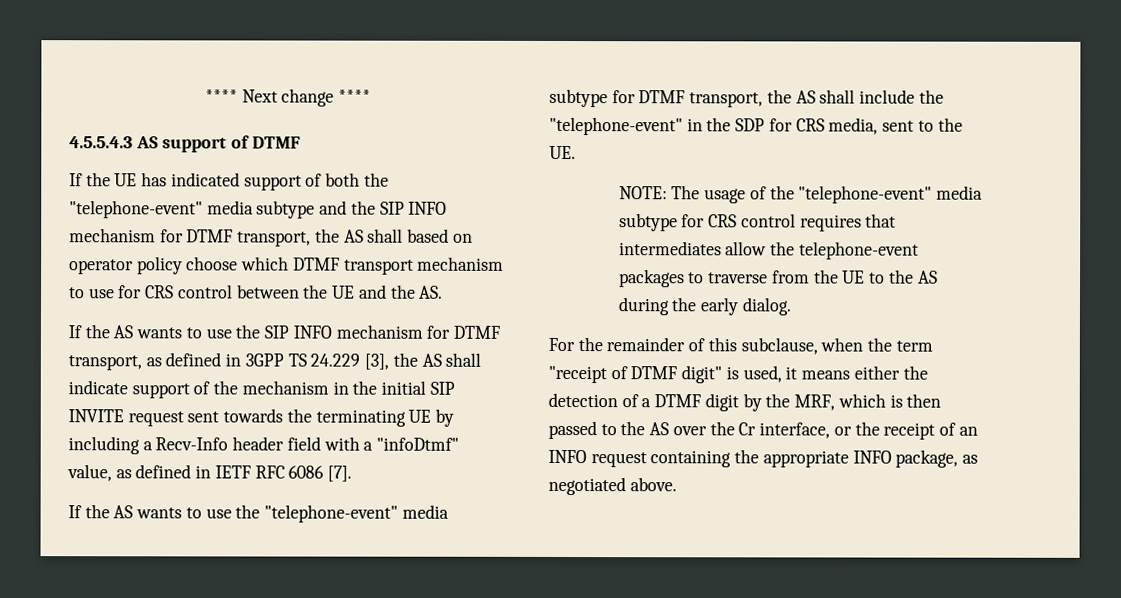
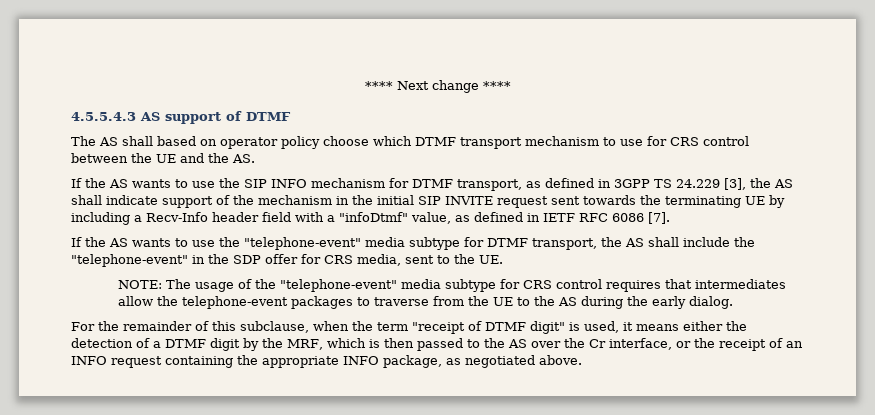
- If the UE has indicated support of both the "telephone-event" media subtype and the SIP INFO mechanism for DTMF transport, the AS shall based on operator policy choose which DTMF transport mechanism to use for CRS control between the UE and the AS.
+ The AS shall based on operator policy choose which DTMF transport mechanism to use for CRS control between the UE and the AS.
- If the AS wants to use the "telephone-event" media subtype for DTMF transport, the AS shall include the "telephone-event" in the SDP for CRS media, sent to the UE.
+ If the AS wants to use the "telephone-event" media subtype for DTMF transport, the AS shall include the "telephone-event" in the SDP offer for CRS media, sent to the UE.

